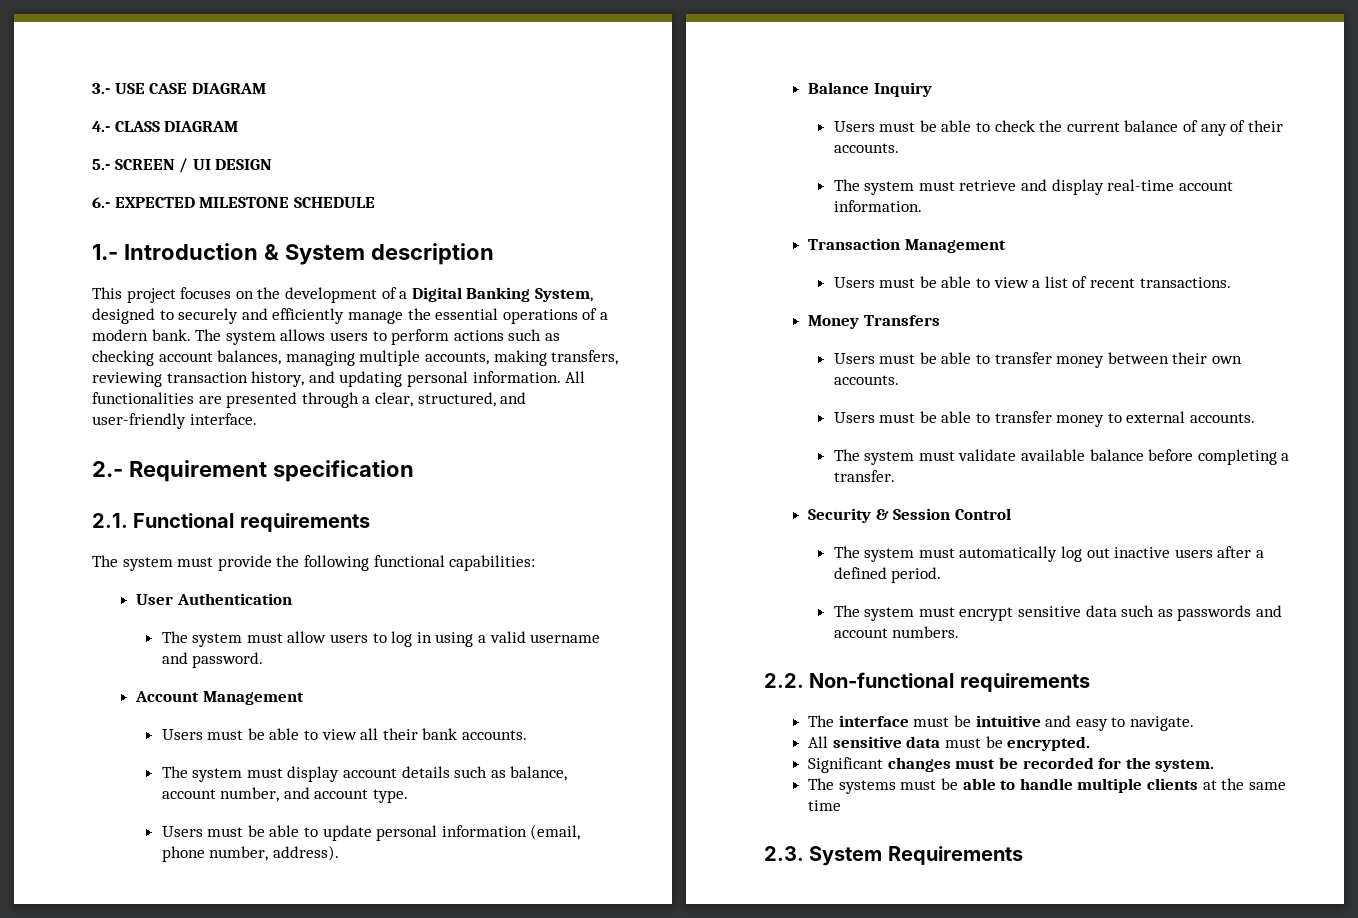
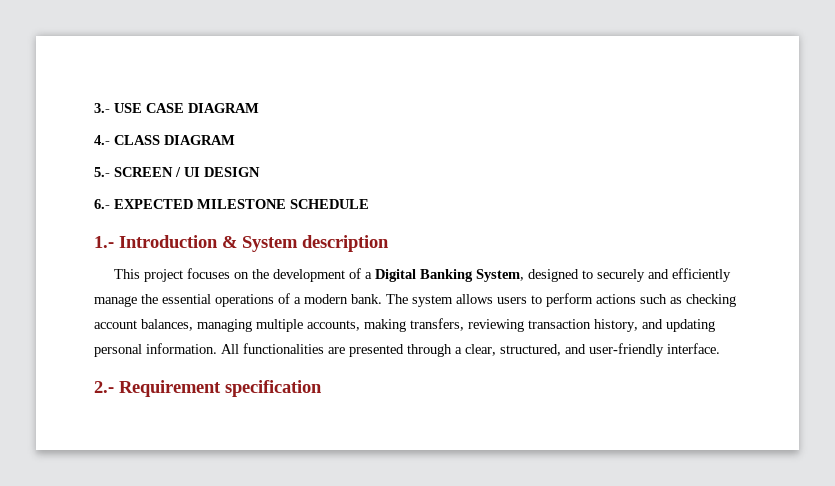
- 2.1. Functional requirements
- The system must provide the following functional capabilities:
- User Authentication
- The system must allow users to log in using a valid username and password.
- Account Management
- Users must be able to view all their bank accounts.
- The system must display account details such as balance, account number, and account type.
- Users must be able to update personal information (email, phone number, address).
- Balance Inquiry
- Users must be able to check the current balance of any of their accounts.
- The system must retrieve and display real-time account information.
- Transaction Management
- Users must be able to view a list of recent transactions.
- Money Transfers
- Users must be able to transfer money between their own accounts.
- Users must be able to transfer money to external accounts.
- The system must validate available balance before completing a transfer.
- Security & Session Control
- The system must automatically log out inactive users after a defined period.
- The system must encrypt sensitive data such as passwords and account numbers.
- 2.2. Non-functional requirements
- The interface must be intuitive and easy to navigate.
- All sensitive data must be encrypted.
- Significant changes must be recorded for the system.
- The systems must be able to handle multiple clients at the same time
- 2.3. System Requirements

